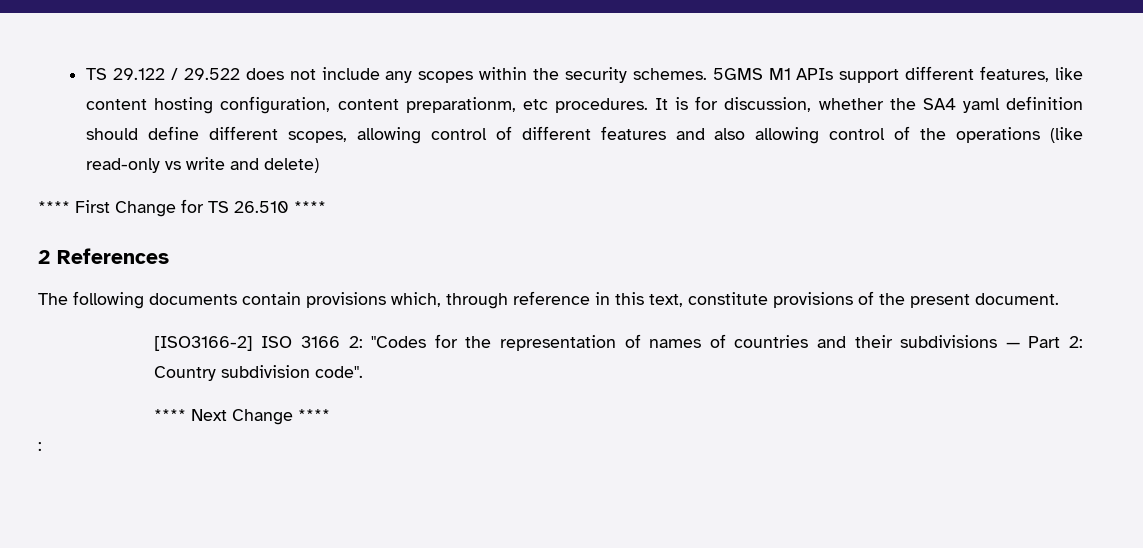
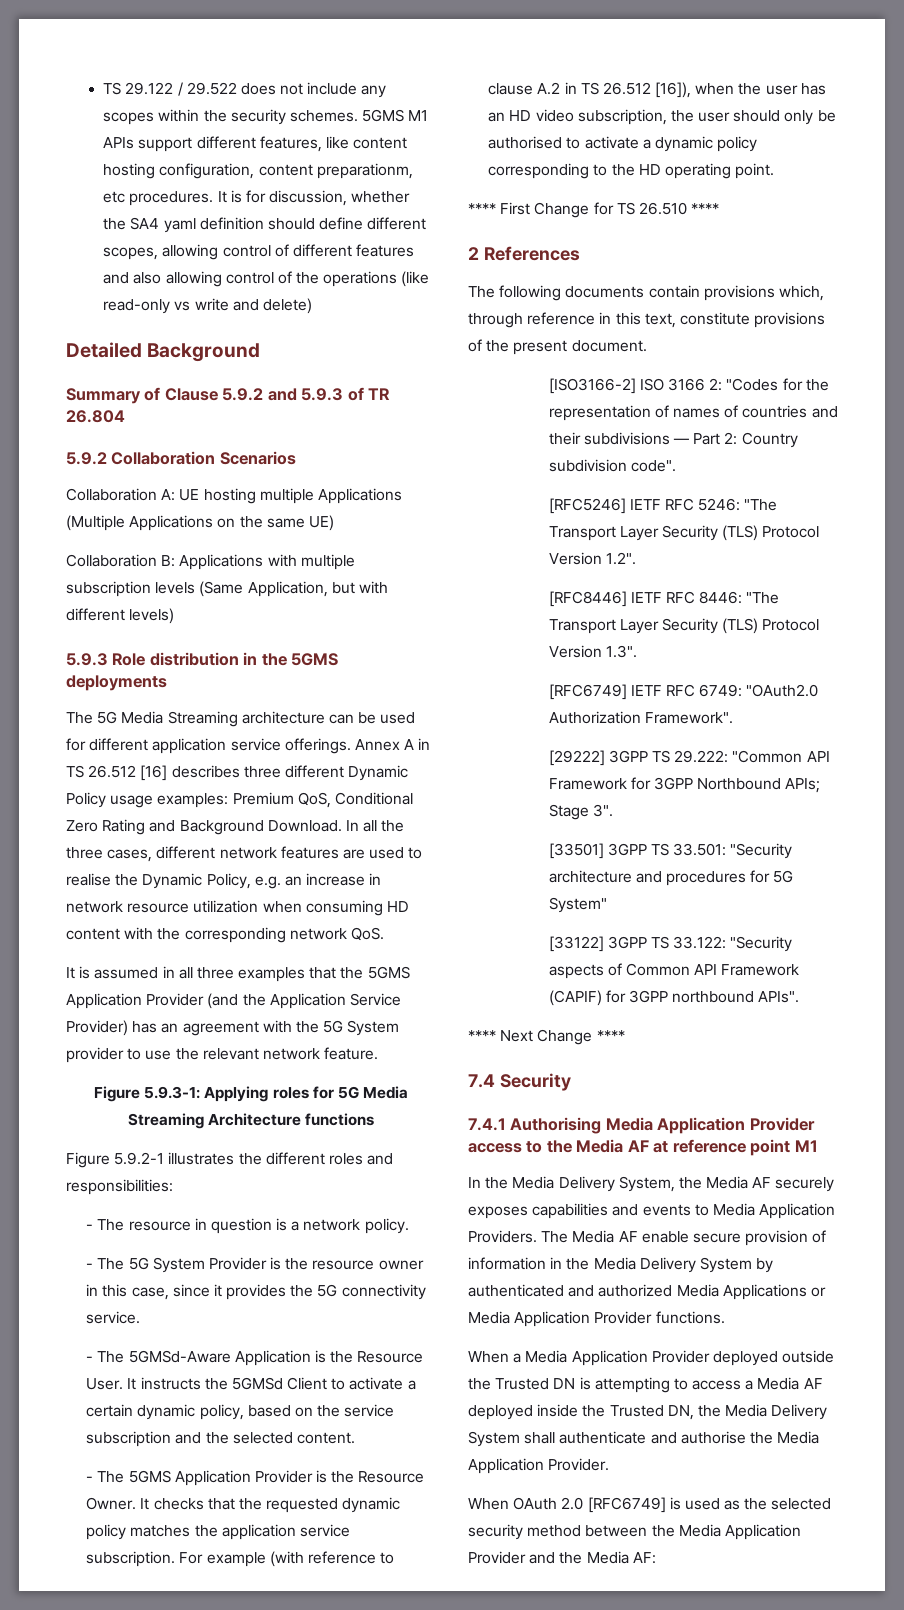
+ Detailed Background
+ Summary of Clause 5.9.2 and 5.9.3 of TR 26.804
+ 5.9.2 Collaboration Scenarios
+ Collaboration A: UE hosting multiple Applications (Multiple Applications on the same UE)
+ Collaboration B: Applications with multiple subscription levels (Same Application, but with different levels)
+ 5.9.3 Role distribution in the 5GMS deployments
+ The 5G Media Streaming architecture can be used for different application service offerings. Annex A in TS 26.512 [16] describes three different Dynamic Policy usage examples: Premium QoS, Conditional Zero Rating and Background Download. In all the three cases, different network features are used to realise the Dynamic Policy, e.g. an increase in network resource utilization when consuming HD content with the corresponding network QoS.
+ It is assumed in all three examples that the 5GMS Application Provider (and the Application Service Provider) has an agreement with the 5G System provider to use the relevant network feature.
+ Figure 5.9.3-1: Applying roles for 5G Media Streaming Architecture functions
+ Figure 5.9.2-1 illustrates the different roles and responsibilities:
+ - The resource in question is a network policy.
+ - The 5G System Provider is the resource owner in this case, since it provides the 5G connectivity service.
+ - The 5GMSd-Aware Application is the Resource User. It instructs the 5GMSd Client to activate a certain dynamic policy, based on the service subscription and the selected content.
+ - The 5GMS Application Provider is the Resource Owner. It checks that the requested dynamic policy matches the application service subscription. For example (with reference to clause A.2 in TS 26.512 [16]), when the user has an HD video subscription, the user should only be authorised to activate a dynamic policy corresponding to the HD operating point.
+ [RFC5246] IETF RFC 5246: "The Transport Layer Security (TLS) Protocol Version 1.2".
+ [RFC8446] IETF RFC 8446: "The Transport Layer Security (TLS) Protocol Version 1.3".
+ [RFC6749] IETF RFC 6749: "OAuth2.0 Authorization Framework".
+ [29222] 3GPP TS 29.222: "Common API Framework for 3GPP Northbound APIs; Stage 3".
+ [33501] 3GPP TS 33.501: "Security architecture and procedures for 5G System"
+ [33122] 3GPP TS 33.122: "Security aspects of Common API Framework (CAPIF) for 3GPP northbound APIs".
  **** Next Change ****
- :
+ 7.4 Security
+ 7.4.1 Authorising Media Application Provider access to the Media AF at reference point M1
+ In the Media Delivery System, the Media AF securely exposes capabilities and events to Media Application Providers. The Media AF enable secure provision of information in the Media Delivery System by authenticated and authorized Media Applications or Media Application Provider functions.
+ When a Media Application Provider deployed outside the Trusted DN is attempting to access a Media AF deployed inside the Trusted DN, the Media Delivery System shall authenticate and authorise the Media Application Provider.
+ When OAuth 2.0 [RFC6749] is used as the selected security method between the Media Application Provider and the Media AF:

